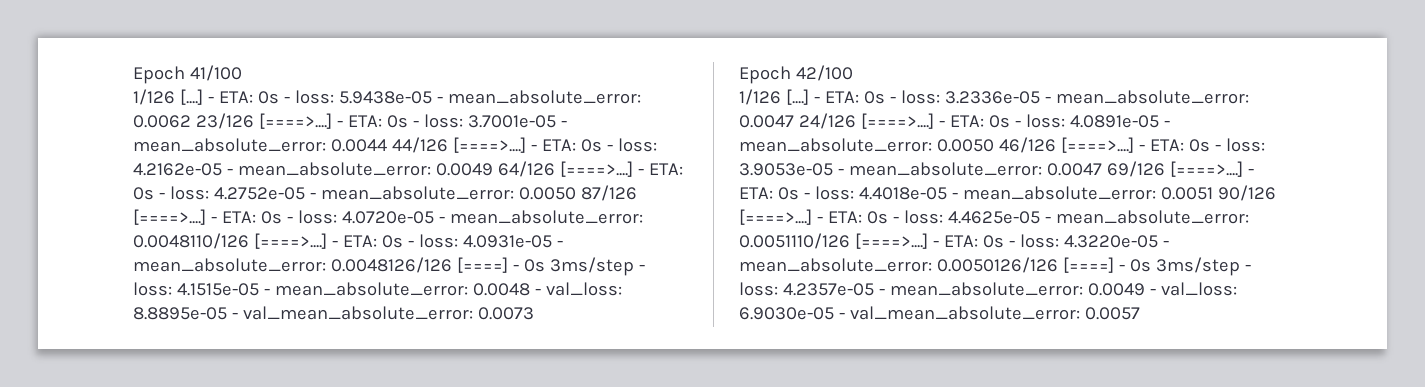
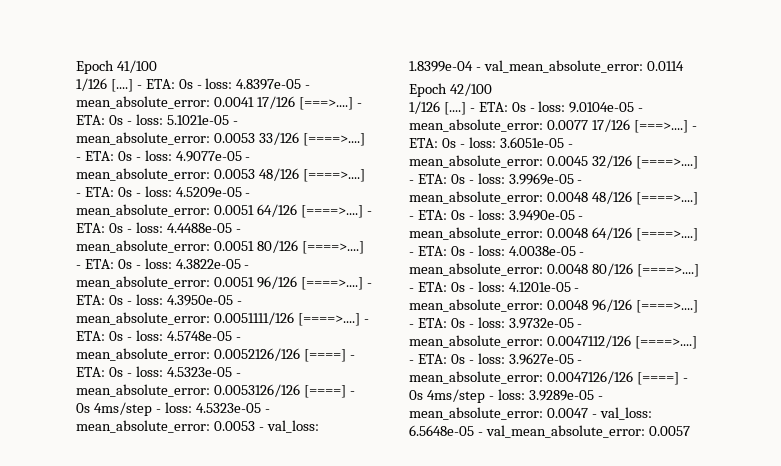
- - ETA: 0s - loss: 5.9438e-05 - mean_absolute_error: 0.0062 23/126 [====>....] - ETA: 0s - loss: 3.7001e-05 - mean_absolute_error: 0.0044 44/126 [====>....] - ETA: 0s - loss: 4.2162e-05 - mean_absolute_error: 0.0049 64/126 [====>....] - ETA: 0s - loss: 4.2752e-05 - mean_absolute_error: 0.0050 87/126 [====>....] - ETA: 0s - loss: 4.0720e-05 - mean_absolute_error: 0.0048110/126 [====>....] - ETA: 0s - loss: 4.0931e-05 - mean_absolute_error: 0.0048126/126 [====] - 0s 3ms/step - loss: 4.1515e-05 - mean_absolute_error: 0.0048 - val_loss: 8.8895e-05 - val_mean_absolute_error: 0.0073
+ - ETA: 0s - loss: 4.8397e-05 - mean_absolute_error: 0.0041 17/126 [===>....] - ETA: 0s - loss: 5.1021e-05 - mean_absolute_error: 0.0053 33/126 [====>....] - ETA: 0s - loss: 4.9077e-05 - mean_absolute_error: 0.0053 48/126 [====>....] - ETA: 0s - loss: 4.5209e-05 - mean_absolute_error: 0.0051 64/126 [====>....] - ETA: 0s - loss: 4.4488e-05 - mean_absolute_error: 0.0051 80/126 [====>....] - ETA: 0s - loss: 4.3822e-05 - mean_absolute_error: 0.0051 96/126 [====>....] - ETA: 0s - loss: 4.3950e-05 - mean_absolute_error: 0.0051111/126 [====>....] - ETA: 0s - loss: 4.5748e-05 - mean_absolute_error: 0.0052126/126 [====] - ETA: 0s - loss: 4.5323e-05 - mean_absolute_error: 0.0053126/126 [====] - 0s 4ms/step - loss: 4.5323e-05 - mean_absolute_error: 0.0053 - val_loss: 1.8399e-04 - val_mean_absolute_error: 0.0114
- - ETA: 0s - loss: 3.2336e-05 - mean_absolute_error: 0.0047 24/126 [====>....] - ETA: 0s - loss: 4.0891e-05 - mean_absolute_error: 0.0050 46/126 [====>....] - ETA: 0s - loss: 3.9053e-05 - mean_absolute_error: 0.0047 69/126 [====>....] - ETA: 0s - loss: 4.4018e-05 - mean_absolute_error: 0.0051 90/126 [====>....] - ETA: 0s - loss: 4.4625e-05 - mean_absolute_error: 0.0051110/126 [====>....] - ETA: 0s - loss: 4.3220e-05 - mean_absolute_error: 0.0050126/126 [====] - 0s 3ms/step - loss: 4.2357e-05 - mean_absolute_error: 0.0049 - val_loss: 6.9030e-05 - val_mean_absolute_error: 0.0057
+ - ETA: 0s - loss: 9.0104e-05 - mean_absolute_error: 0.0077 17/126 [===>....] - ETA: 0s - loss: 3.6051e-05 - mean_absolute_error: 0.0045 32/126 [====>....] - ETA: 0s - loss: 3.9969e-05 - mean_absolute_error: 0.0048 48/126 [====>....] - ETA: 0s - loss: 3.9490e-05 - mean_absolute_error: 0.0048 64/126 [====>....] - ETA: 0s - loss: 4.0038e-05 - mean_absolute_error: 0.0048 80/126 [====>....] - ETA: 0s - loss: 4.1201e-05 - mean_absolute_error: 0.0048 96/126 [====>....] - ETA: 0s - loss: 3.9732e-05 - mean_absolute_error: 0.0047112/126 [====>....] - ETA: 0s - loss: 3.9627e-05 - mean_absolute_error: 0.0047126/126 [====] - 0s 4ms/step - loss: 3.9289e-05 - mean_absolute_error: 0.0047 - val_loss: 6.5648e-05 - val_mean_absolute_error: 0.0057

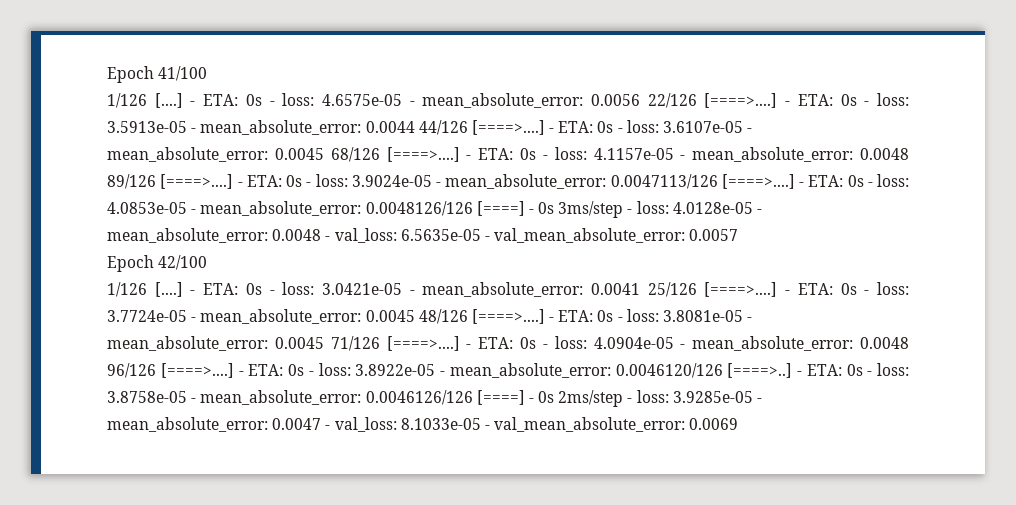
- - ETA: 0s - loss: 4.8397e-05 - mean_absolute_error: 0.0041 17/126 [===>....] - ETA: 0s - loss: 5.1021e-05 - mean_absolute_error: 0.0053 33/126 [====>....] - ETA: 0s - loss: 4.9077e-05 - mean_absolute_error: 0.0053 48/126 [====>....] - ETA: 0s - loss: 4.5209e-05 - mean_absolute_error: 0.0051 64/126 [====>....] - ETA: 0s - loss: 4.4488e-05 - mean_absolute_error: 0.0051 80/126 [====>....] - ETA: 0s - loss: 4.3822e-05 - mean_absolute_error: 0.0051 96/126 [====>....] - ETA: 0s - loss: 4.3950e-05 - mean_absolute_error: 0.0051111/126 [====>....] - ETA: 0s - loss: 4.5748e-05 - mean_absolute_error: 0.0052126/126 [====] - ETA: 0s - loss: 4.5323e-05 - mean_absolute_error: 0.0053126/126 [====] - 0s 4ms/step - loss: 4.5323e-05 - mean_absolute_error: 0.0053 - val_loss: 1.8399e-04 - val_mean_absolute_error: 0.0114
+ - ETA: 0s - loss: 4.6575e-05 - mean_absolute_error: 0.0056 22/126 [====>....] - ETA: 0s - loss: 3.5913e-05 - mean_absolute_error: 0.0044 44/126 [====>....] - ETA: 0s - loss: 3.6107e-05 - mean_absolute_error: 0.0045 68/126 [====>....] - ETA: 0s - loss: 4.1157e-05 - mean_absolute_error: 0.0048 89/126 [====>....] - ETA: 0s - loss: 3.9024e-05 - mean_absolute_error: 0.0047113/126 [====>....] - ETA: 0s - loss: 4.0853e-05 - mean_absolute_error: 0.0048126/126 [====] - 0s 3ms/step - loss: 4.0128e-05 - mean_absolute_error: 0.0048 - val_loss: 6.5635e-05 - val_mean_absolute_error: 0.0057
- - ETA: 0s - loss: 9.0104e-05 - mean_absolute_error: 0.0077 17/126 [===>....] - ETA: 0s - loss: 3.6051e-05 - mean_absolute_error: 0.0045 32/126 [====>....] - ETA: 0s - loss: 3.9969e-05 - mean_absolute_error: 0.0048 48/126 [====>....] - ETA: 0s - loss: 3.9490e-05 - mean_absolute_error: 0.0048 64/126 [====>....] - ETA: 0s - loss: 4.0038e-05 - mean_absolute_error: 0.0048 80/126 [====>....] - ETA: 0s - loss: 4.1201e-05 - mean_absolute_error: 0.0048 96/126 [====>....]
+ - ETA: 0s - loss: 3.0421e-05 - mean_absolute_error: 0.0041 25/126 [====>....] - ETA: 0s - loss: 3.7724e-05 - mean_absolute_error: 0.0045 48/126 [====>....] - ETA: 0s - loss: 3.8081e-05 - mean_absolute_error: 0.0045 71/126 [====>....] - ETA: 0s - loss: 4.0904e-05 - mean_absolute_error: 0.0048 96/126 [====>....]
- - ETA: 0s - loss: 3.9732e-05 - mean_absolute_error: 0.0047112/126 [====>....] - ETA: 0s - loss: 3.9627e-05 - mean_absolute_error: 0.0047126/126 [====] - 0s 4ms/step - loss: 3.9289e-05 - mean_absolute_error: 0.0047 - val_loss: 6.5648e-05 - val_mean_absolute_error: 0.0057
+ - ETA: 0s - loss: 3.8922e-05 - mean_absolute_error: 0.0046120/126 [====>..] - ETA: 0s - loss: 3.8758e-05 - mean_absolute_error: 0.0046126/126 [====] - 0s 2ms/step - loss: 3.9285e-05 - mean_absolute_error: 0.0047 - val_loss: 8.1033e-05 - val_mean_absolute_error: 0.0069

